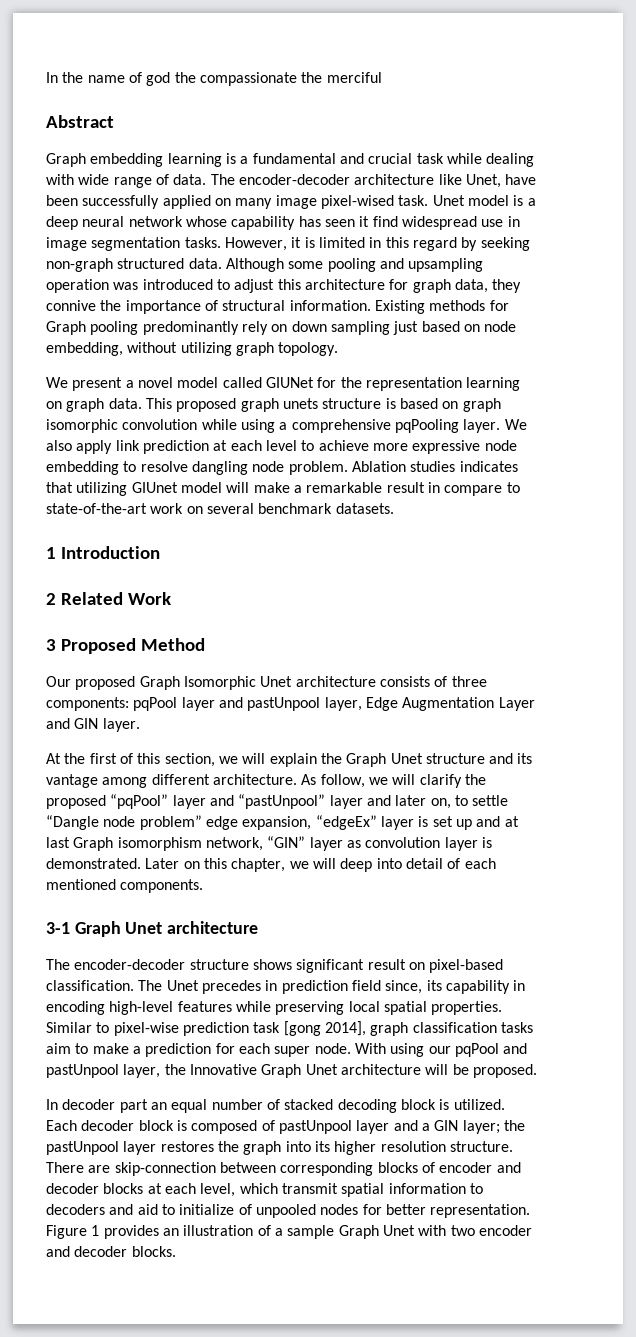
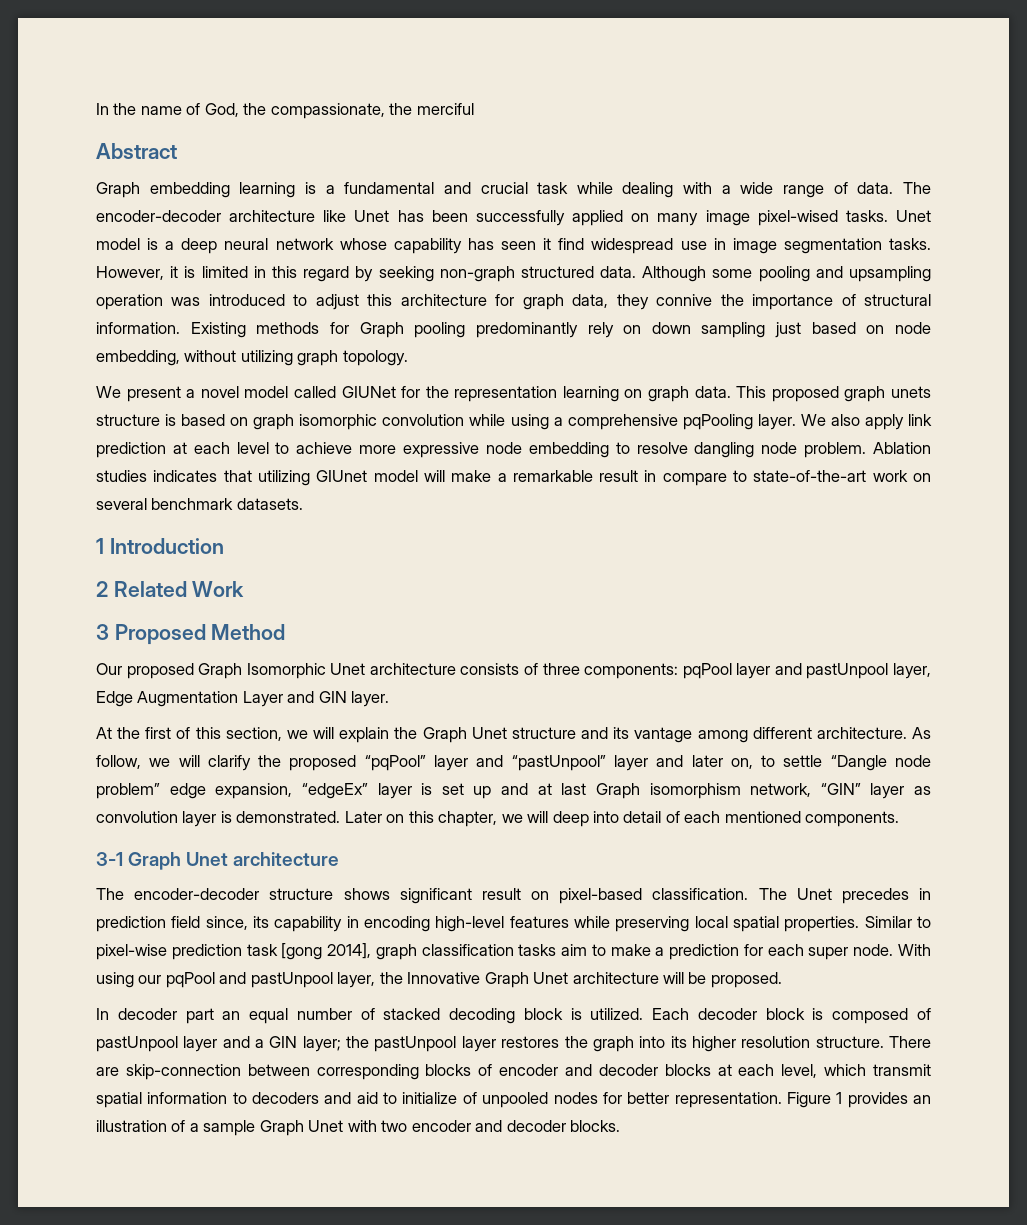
- In the name of god the compassionate the merciful
+ In the name of God, the compassionate, the merciful
- Graph embedding learning is a fundamental and crucial task while dealing with wide range of data.
+ Graph embedding learning is a fundamental and crucial task while dealing with a wide range of data.
- The encoder-decoder architecture like Unet, have been successfully applied on many image pixel-wised task.
+ The encoder-decoder architecture like Unet has been successfully applied on many image pixel-wised tasks.

